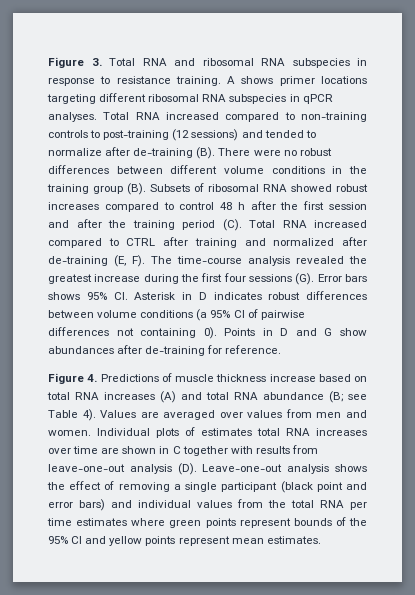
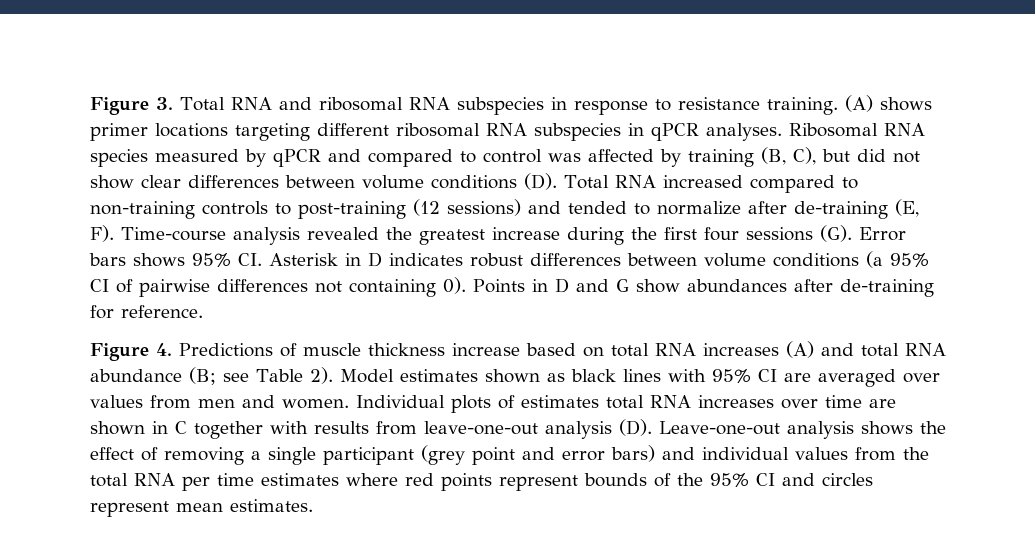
- A shows primer locations targeting different ribosomal RNA subspecies in qPCR analyses.
+ (A) shows primer locations targeting different ribosomal RNA subspecies in qPCR analyses.
- Total RNA increased compared to non-training controls to post-training (12 sessions) and tended to normalize after de-training (B). There were no robust differences between different volume conditions in the training group (B). Subsets of ribosomal RNA showed robust increases compared to control 48 h after the first session and after the training period (C). Total RNA increased compared to CTRL after training and normalized after de-training (E, F). The time-course analysis revealed the greatest increase during the first four sessions (G). Error bars shows 95% CI. Asterisk in D indicates robust differences between volume conditions (a 95% CI of pairwise differences not containing 0).
+ Ribosomal RNA species measured by qPCR and compared to control was affected by training (B, C), but did not show clear differences between volume conditions (D). Total RNA increased compared to non-training controls to post-training (12 sessions) and tended to normalize after de-training (E, F). Time-course analysis revealed the greatest increase during the first four sessions (G). Error bars shows 95% CI. Asterisk in D indicates robust differences between volume conditions (a 95% CI of pairwise differences not containing 0).
- Figure 4. Predictions of muscle thickness increase based on total RNA increases (A) and total RNA abundance (B; see Table 4). Values are averaged over values from men and women.
+ Figure 4. Predictions of muscle thickness increase based on total RNA increases (A) and total RNA abundance (B; see Table 2). Model estimates shown as black lines with 95% CI are averaged over values from men and women.
- Individual plots of estimates total RNA increases over time are shown in C together with results from leave-one-out analysis (D). Leave-one-out analysis shows the effect of removing a single participant (black point and error bars) and individual values from the total RNA per time estimates where green points represent bounds of the 95% CI and yellow points represent mean estimates.
+ Individual plots of estimates total RNA increases over time are shown in C together with results from leave-one-out analysis (D). Leave-one-out analysis shows the effect of removing a single participant (grey point and error bars) and individual values from the total RNA per time estimates where red points represent bounds of the 95% CI and circles represent mean estimates.

